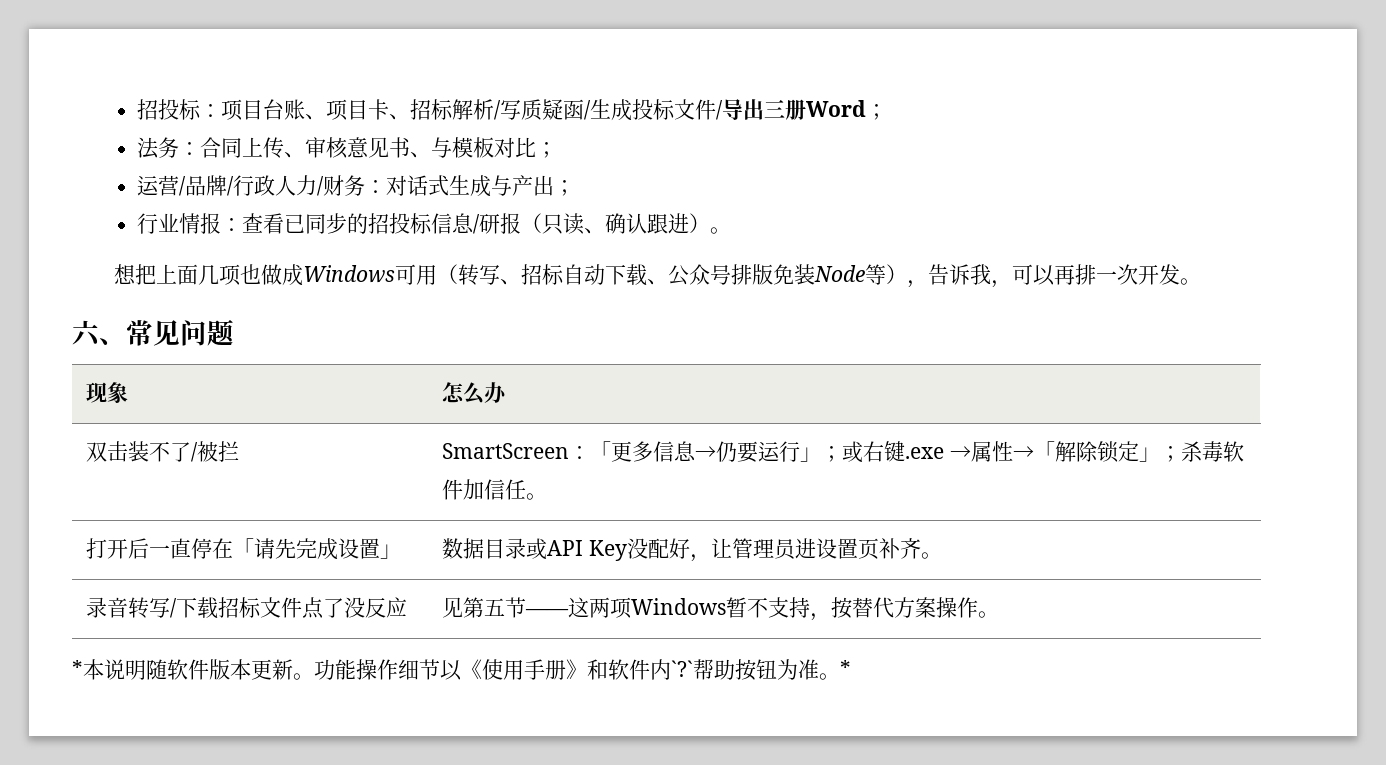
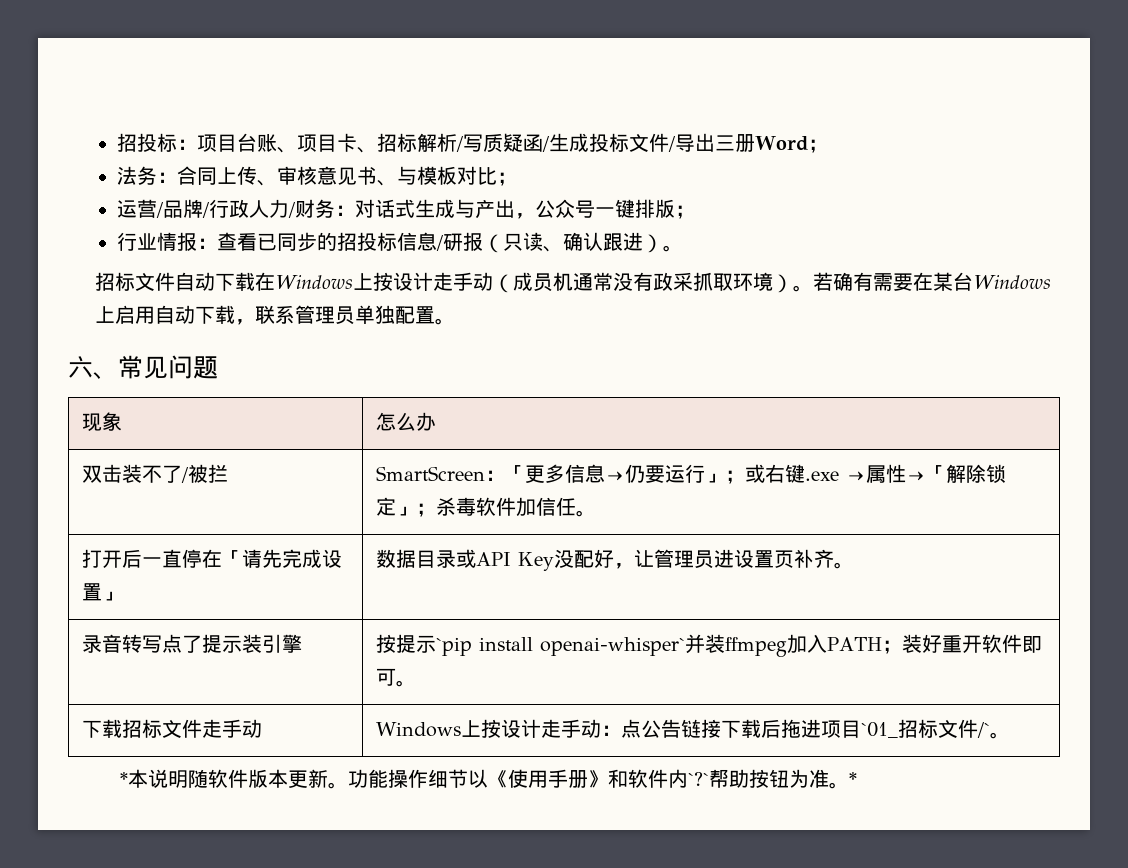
- 运营/品牌/行政人力/财务：对话式生成与产出；
+ 运营/品牌/行政人力/财务：对话式生成与产出，公众号一键排版；
- 想把上面几项也做成Windows可用（转写、招标自动下载、公众号排版免装Node等），告诉我，可以再排一次开发。
+ 招标文件自动下载在Windows上按设计走手动（成员机通常没有政采抓取环境）。若确有需要在某台Windows上启用自动下载，联系管理员单独配置。
- 录音转写/下载招标文件点了没反应 | 见第五节——这两项Windows暂不支持，按替代方案操作。
+ 录音转写点了提示装引擎 | 按提示`pip install openai-whisper`并装ffmpeg加入PATH；装好重开软件即可。
+ 下载招标文件走手动 | Windows上按设计走手动：点公告链接下载后拖进项目`01_招标文件/`。

